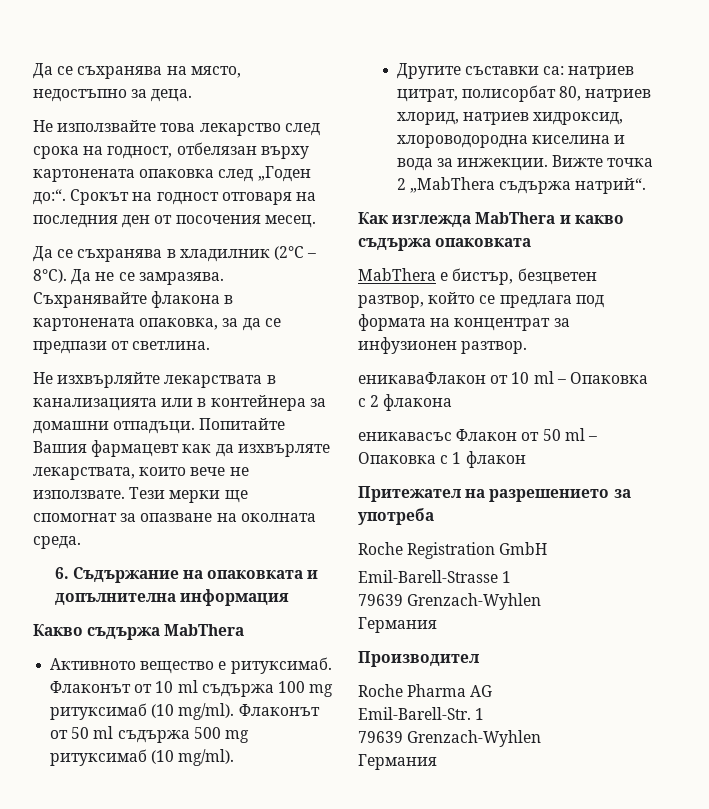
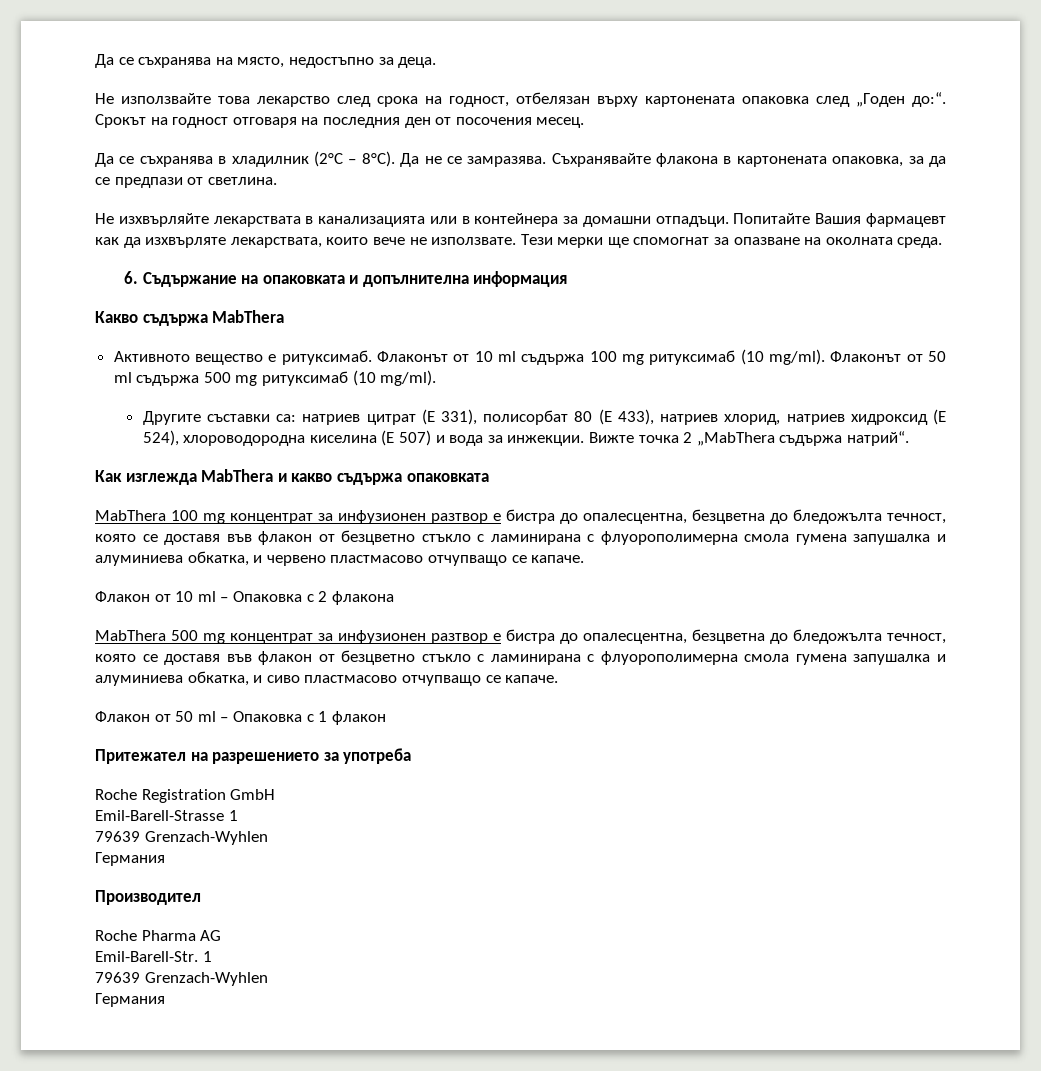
- Другите съставки са: натриев цитрат, полисорбат 80, натриев хлорид, натриев хидроксид, хлороводородна киселина и вода за инжекции.
+ Другите съставки са: натриев цитрат (E 331), полисорбат 80 (E 433), натриев хлорид, натриев хидроксид (E 524), хлороводородна киселина (E 507) и вода за инжекции.
- MabThera е бистър, безцветен разтвор, който се предлага под формата на концентрат за инфузионен разтвор.
- еникаваФлакон от 10 ml – Опаковка с 2 флакона
+ MabThera 100 mg концентрат за инфузионен разтвор е бистра до опалесцентна, безцветна до бледожълта течност, която се доставя във флакон от безцветно стъкло с ламинирана с флуорополимерна смола гумена запушалка и алуминиева обкатка, и червено пластмасово отчупващо се капаче.
+ Флакон от 10 ml – Опаковка с 2 флакона
- еникавасъс Флакон от 50 ml – Опаковка с 1 флакон
+ MabThera 500 mg концентрат за инфузионен разтвор е бистра до опалесцентна, безцветна до бледожълта течност, която се доставя във флакон от безцветно стъкло с ламинирана с флуорополимерна смола гумена запушалка и алуминиева обкатка, и сиво пластмасово отчупващо се капаче.
+ Флакон от 50 ml – Опаковка с 1 флакон

